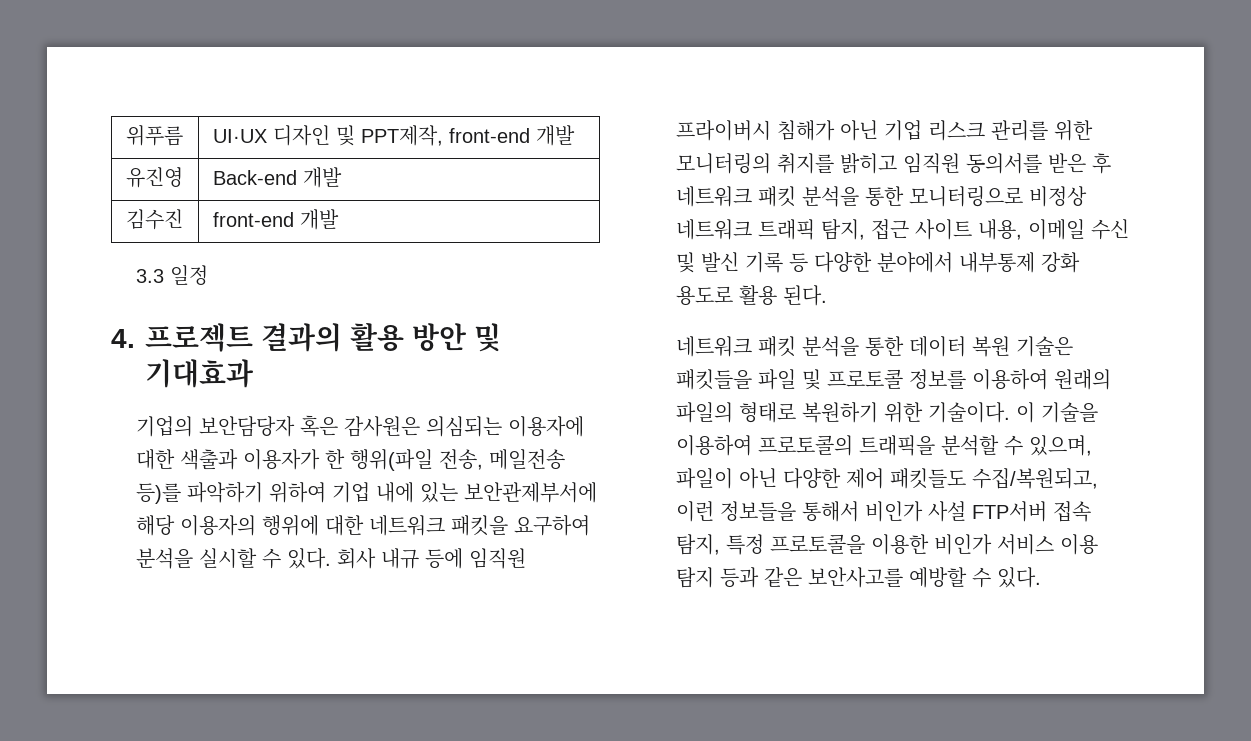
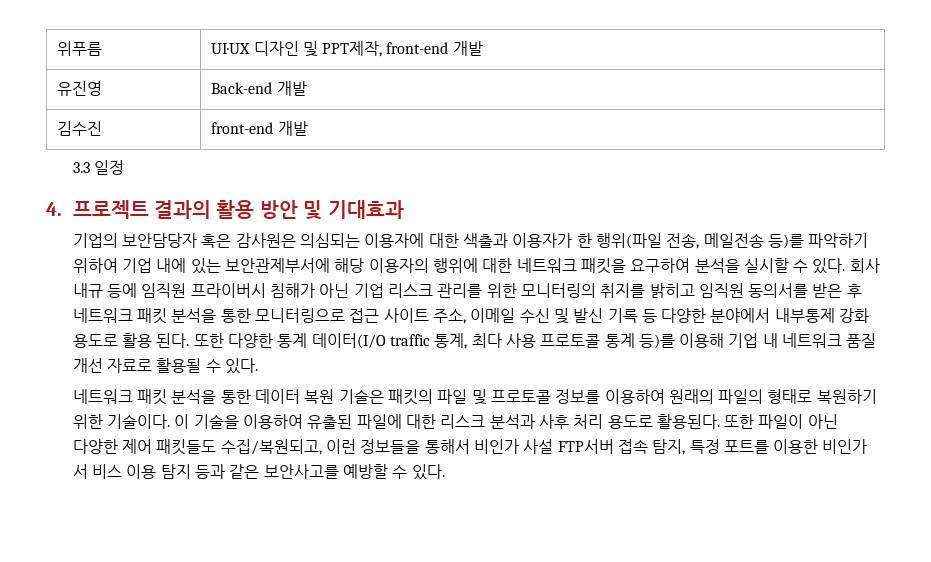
- 회사 내규 등에 임직원 프라이버시 침해가 아닌 기업 리스크 관리를 위한 모니터링의 취지를 밝히고 임직원 동의서를 받은 후 네트워크 패킷 분석을 통한 모니터링으로 비정상 네트워크 트래픽 탐지, 접근 사이트 내용, 이메일 수신 및 발신 기록 등 다양한 분야에서 내부통제 강화 용도로 활용 된다.
+ 회사 내규 등에 임직원 프라이버시 침해가 아닌 기업 리스크 관리를 위한 모니터링의 취지를 밝히고 임직원 동의서를 받은 후 네트워크 패킷 분석을 통한 모니터링으로 접근 사이트 주소, 이메일 수신 및 발신 기록 등 다양한 분야에서 내부통제 강화 용도로 활용 된다. 또한 다양한 통계 데이터(I/O traffic 통계, 최다 사용 프로토콜 통계 등)를 이용해 기업 내 네트워크 품질 개선 자료로 활용될 수 있다.
- 네트워크 패킷 분석을 통한 데이터 복원 기술은 패킷들을 파일 및 프로토콜 정보를 이용하여 원래의 파일의 형태로 복원하기 위한 기술이다.
+ 네트워크 패킷 분석을 통한 데이터 복원 기술은 패킷의 파일 및 프로토콜 정보를 이용하여 원래의 파일의 형태로 복원하기 위한 기술이다.
- 이 기술을 이용하여 프로토콜의 트래픽을 분석할 수 있으며, 파일이 아닌 다양한 제어 패킷들도 수집/복원되고, 이런 정보들을 통해서 비인가 사설 FTP서버 접속 탐지, 특정 프로토콜을 이용한 비인가 서비스 이용 탐지 등과 같은 보안사고를 예방할 수 있다.
+ 이 기술을 이용하여 유출된 파일에 대한 리스크 분석과 사후 처리 용도로 활용된다. 또한 파일이 아닌 다양한 제어 패킷들도 수집/복원되고, 이런 정보들을 통해서 비인가 사설 FTP서버 접속 탐지, 특정 포트를 이용한 비인가 서 비스 이용 탐지 등과 같은 보안사고를 예방할 수 있다.

